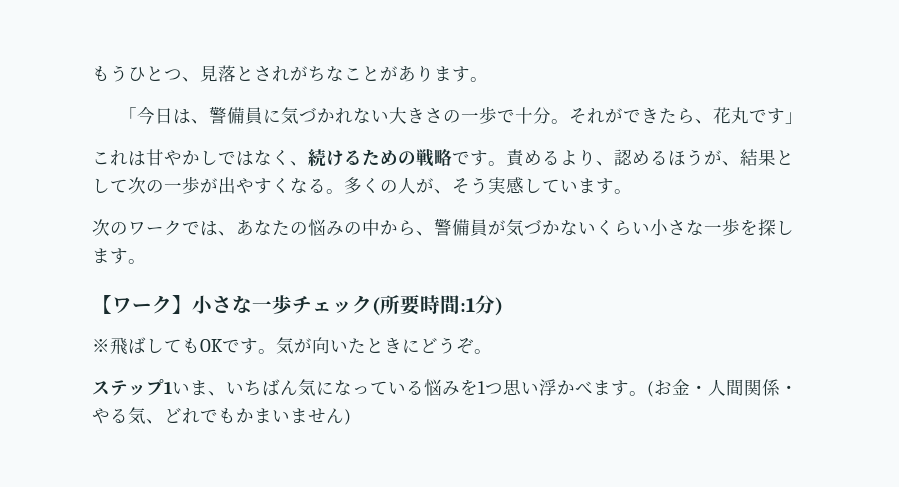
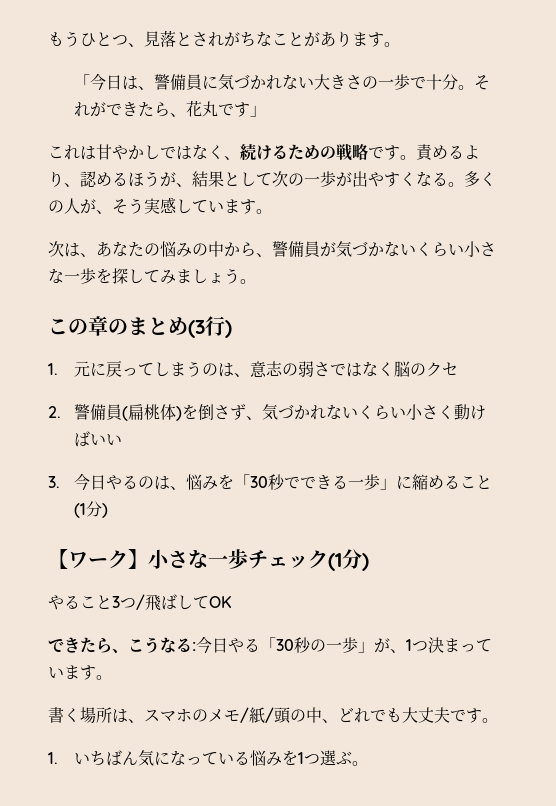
- 次のワークでは、あなたの悩みの中から、警備員が気づかないくらい小さな一歩を探します。
+ 次は、あなたの悩みの中から、警備員が気づかないくらい小さな一歩を探してみましょう。
+ この章のまとめ(3行)
+ 1.元に戻ってしまうのは、意志の弱さではなく脳のクセ
+ 2.警備員(扁桃体)を倒さず、気づかれないくらい小さく動けばいい
+ 3.今日やるのは、悩みを「30秒でできる一歩」に縮めること(1分)
- 【ワーク】小さな一歩チェック(所要時間:1分)
- ※飛ばしてもOKです。気が向いたときにどうぞ。
- ステップ1いま、いちばん気になっている悩みを1つ思い浮かべます。(お金・人間関係・やる気、どれでもかまいません)
+ 【ワーク】小さな一歩チェック(1分)
+ やること3つ/飛ばしてOK
+ できたら、こうなる:今日やる「30秒の一歩」が、1つ決まっています。
+ 書く場所は、スマホのメモ/紙/頭の中、どれでも大丈夫です。
+ 1.いちばん気になっている悩みを1つ選ぶ。

